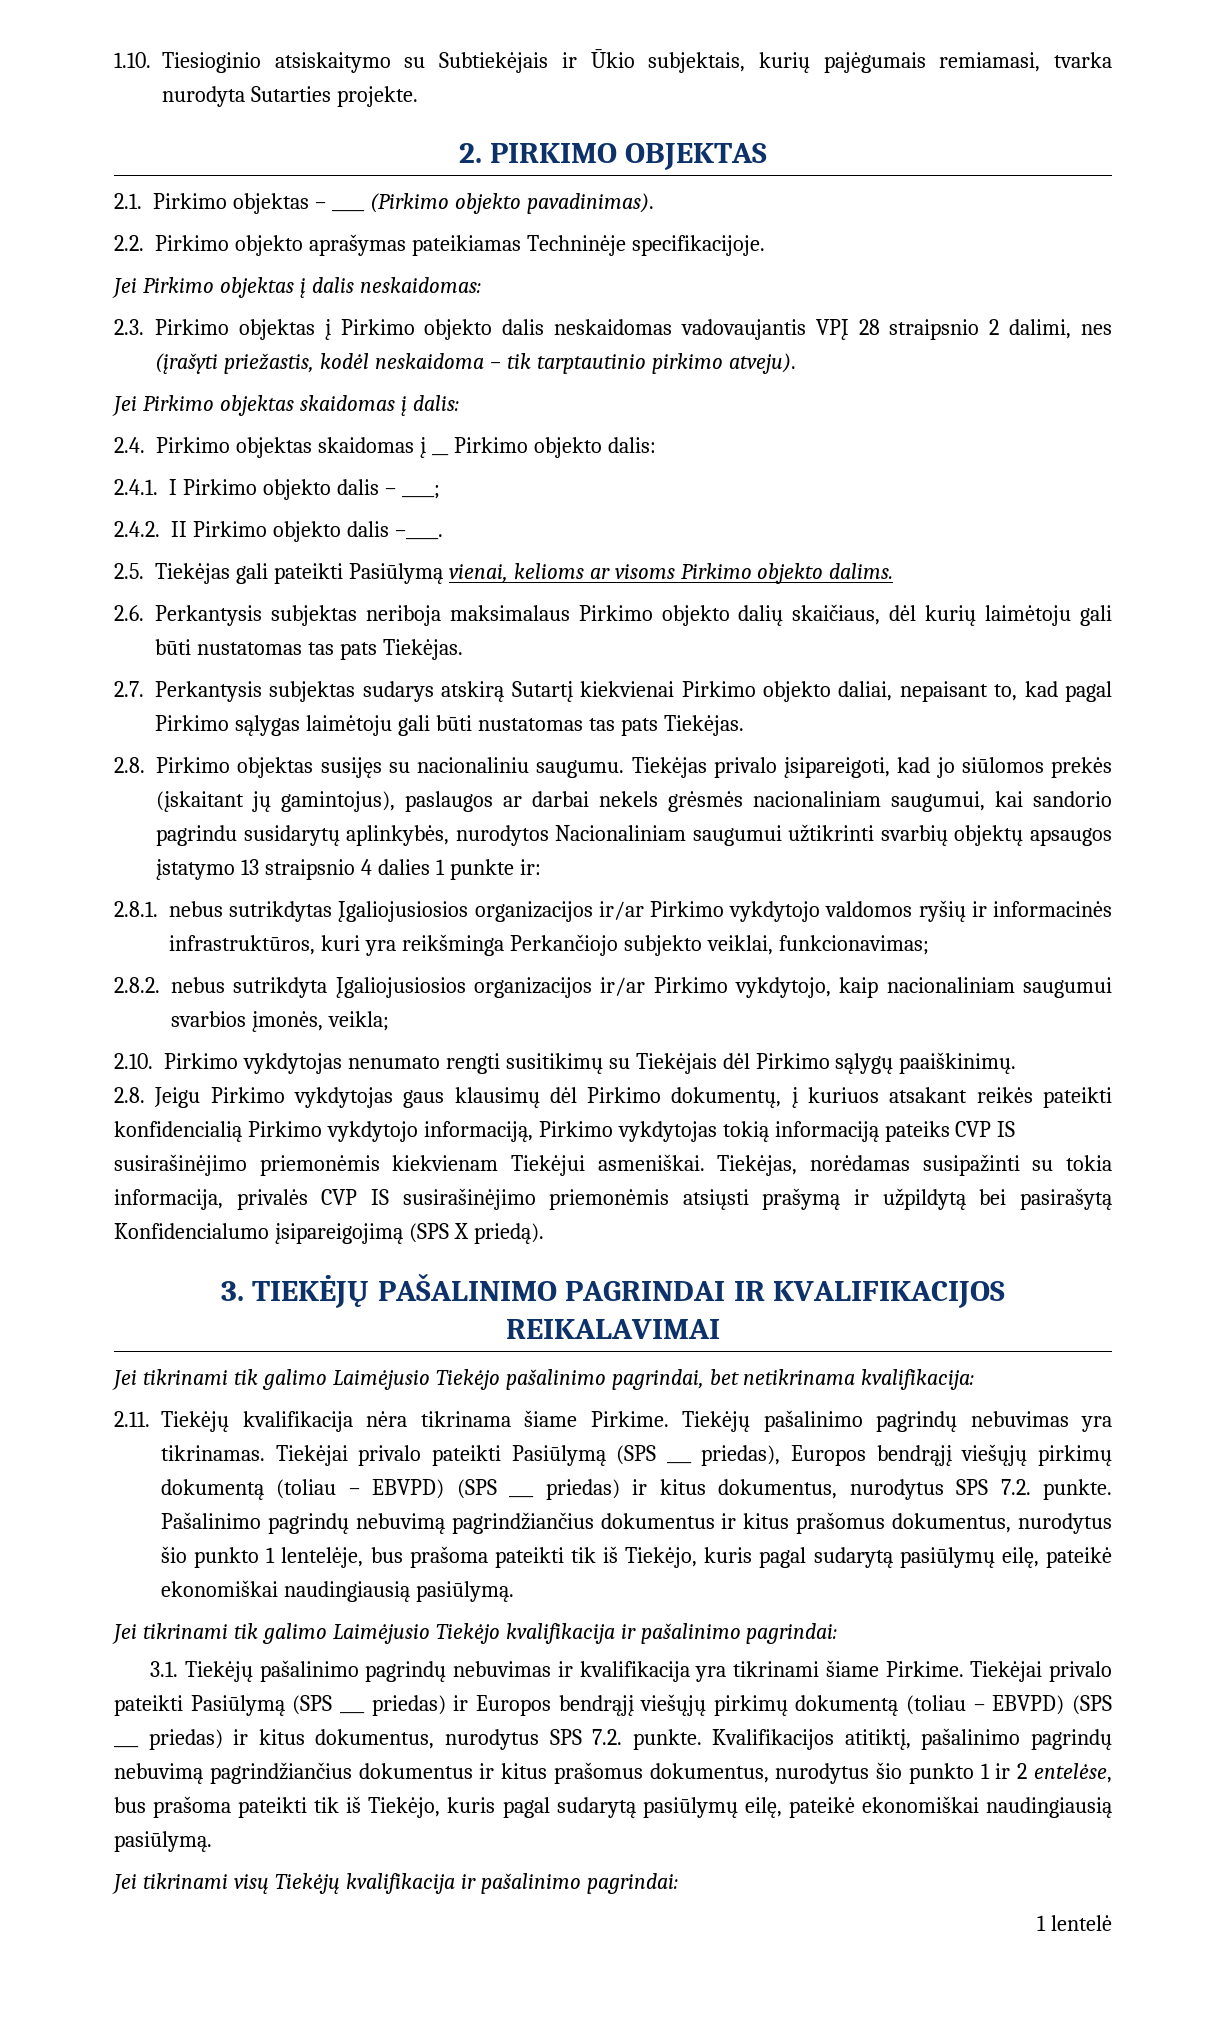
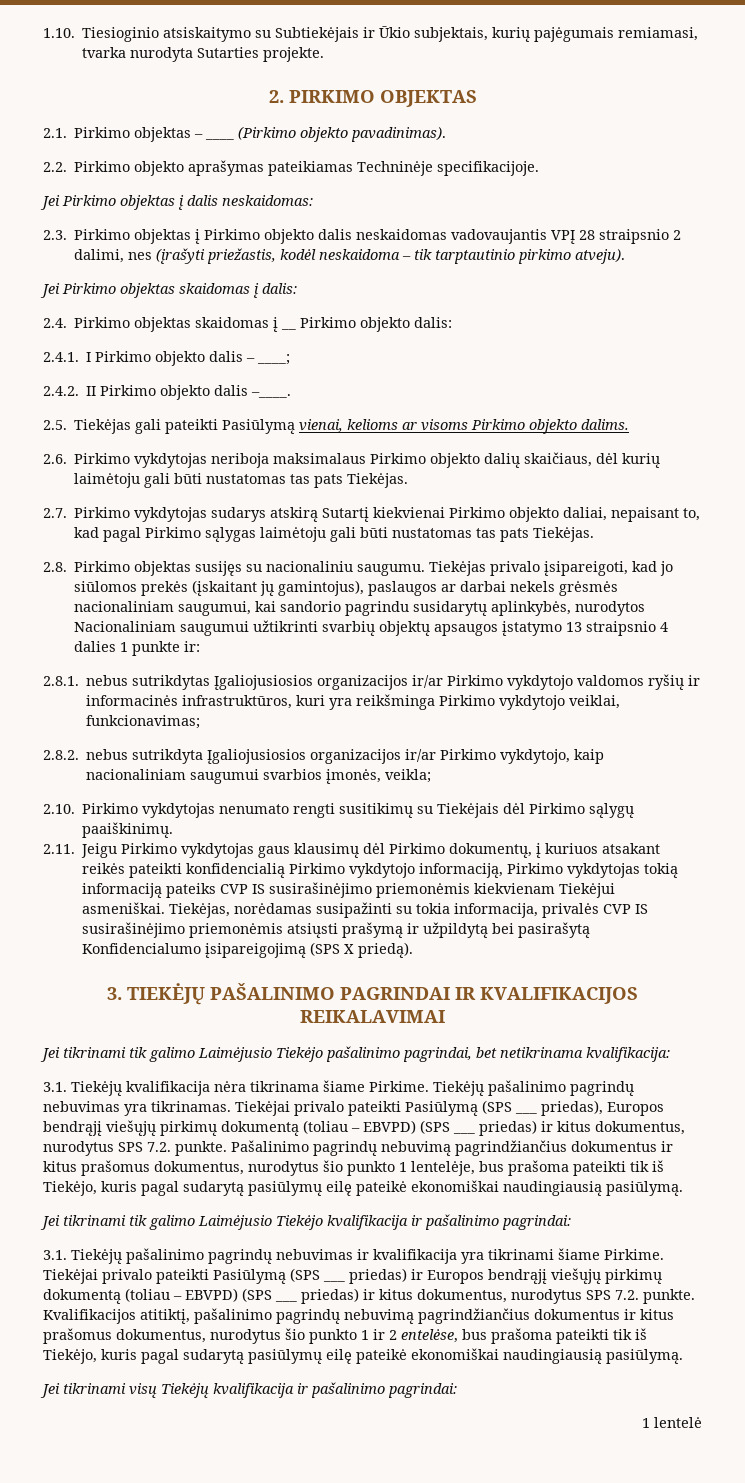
- 2.6. Perkantysis subjektas neriboja maksimalaus Pirkimo objekto dalių skaičiaus, dėl kurių laimėtoju gali būti nustatomas tas pats Tiekėjas.
+ 2.6. Pirkimo vykdytojas neriboja maksimalaus Pirkimo objekto dalių skaičiaus, dėl kurių laimėtoju gali būti nustatomas tas pats Tiekėjas.
- 2.7. Perkantysis subjektas sudarys atskirą Sutartį kiekvienai Pirkimo objekto daliai, nepaisant to, kad pagal Pirkimo sąlygas laimėtoju gali būti nustatomas tas pats Tiekėjas.
+ 2.7. Pirkimo vykdytojas sudarys atskirą Sutartį kiekvienai Pirkimo objekto daliai, nepaisant to, kad pagal Pirkimo sąlygas laimėtoju gali būti nustatomas tas pats Tiekėjas.
- 2.8.1. nebus sutrikdytas Įgaliojusiosios organizacijos ir/ar Pirkimo vykdytojo valdomos ryšių ir informacinės infrastruktūros, kuri yra reikšminga Perkančiojo subjekto veiklai, funkcionavimas;
+ 2.8.1. nebus sutrikdytas Įgaliojusiosios organizacijos ir/ar Pirkimo vykdytojo valdomos ryšių ir informacinės infrastruktūros, kuri yra reikšminga Pirkimo vykdytojo veiklai, funkcionavimas;
- 2.8. Jeigu Pirkimo vykdytojas gaus klausimų dėl Pirkimo dokumentų, į kuriuos atsakant reikės pateikti konfidencialią Pirkimo vykdytojo informaciją, Pirkimo vykdytojas tokią informaciją pateiks CVP IS susirašinėjimo priemonėmis kiekvienam Tiekėjui asmeniškai.
+ 2.11. Jeigu Pirkimo vykdytojas gaus klausimų dėl Pirkimo dokumentų, į kuriuos atsakant reikės pateikti konfidencialią Pirkimo vykdytojo informaciją, Pirkimo vykdytojas tokią informaciją pateiks CVP IS susirašinėjimo priemonėmis kiekvienam Tiekėjui asmeniškai.
- 2.11. Tiekėjų kvalifikacija nėra tikrinama šiame Pirkime.
+ 3.1. Tiekėjų kvalifikacija nėra tikrinama šiame Pirkime.
- Pašalinimo pagrindų nebuvimą pagrindžiančius dokumentus ir kitus prašomus dokumentus, nurodytus šio punkto 1 lentelėje, bus prašoma pateikti tik iš Tiekėjo, kuris pagal sudarytą pasiūlymų eilę, pateikė ekonomiškai naudingiausią pasiūlymą.
+ Pašalinimo pagrindų nebuvimą pagrindžiančius dokumentus ir kitus prašomus dokumentus, nurodytus šio punkto 1 lentelėje, bus prašoma pateikti tik iš Tiekėjo, kuris pagal sudarytą pasiūlymų eilę pateikė ekonomiškai naudingiausią pasiūlymą.
- Kvalifikacijos atitiktį, pašalinimo pagrindų nebuvimą pagrindžiančius dokumentus ir kitus prašomus dokumentus, nurodytus šio punkto 1 ir 2 entelėse, bus prašoma pateikti tik iš Tiekėjo, kuris pagal sudarytą pasiūlymų eilę, pateikė ekonomiškai naudingiausią pasiūlymą.
+ Kvalifikacijos atitiktį, pašalinimo pagrindų nebuvimą pagrindžiančius dokumentus ir kitus prašomus dokumentus, nurodytus šio punkto 1 ir 2 entelėse, bus prašoma pateikti tik iš Tiekėjo, kuris pagal sudarytą pasiūlymų eilę pateikė ekonomiškai naudingiausią pasiūlymą.

